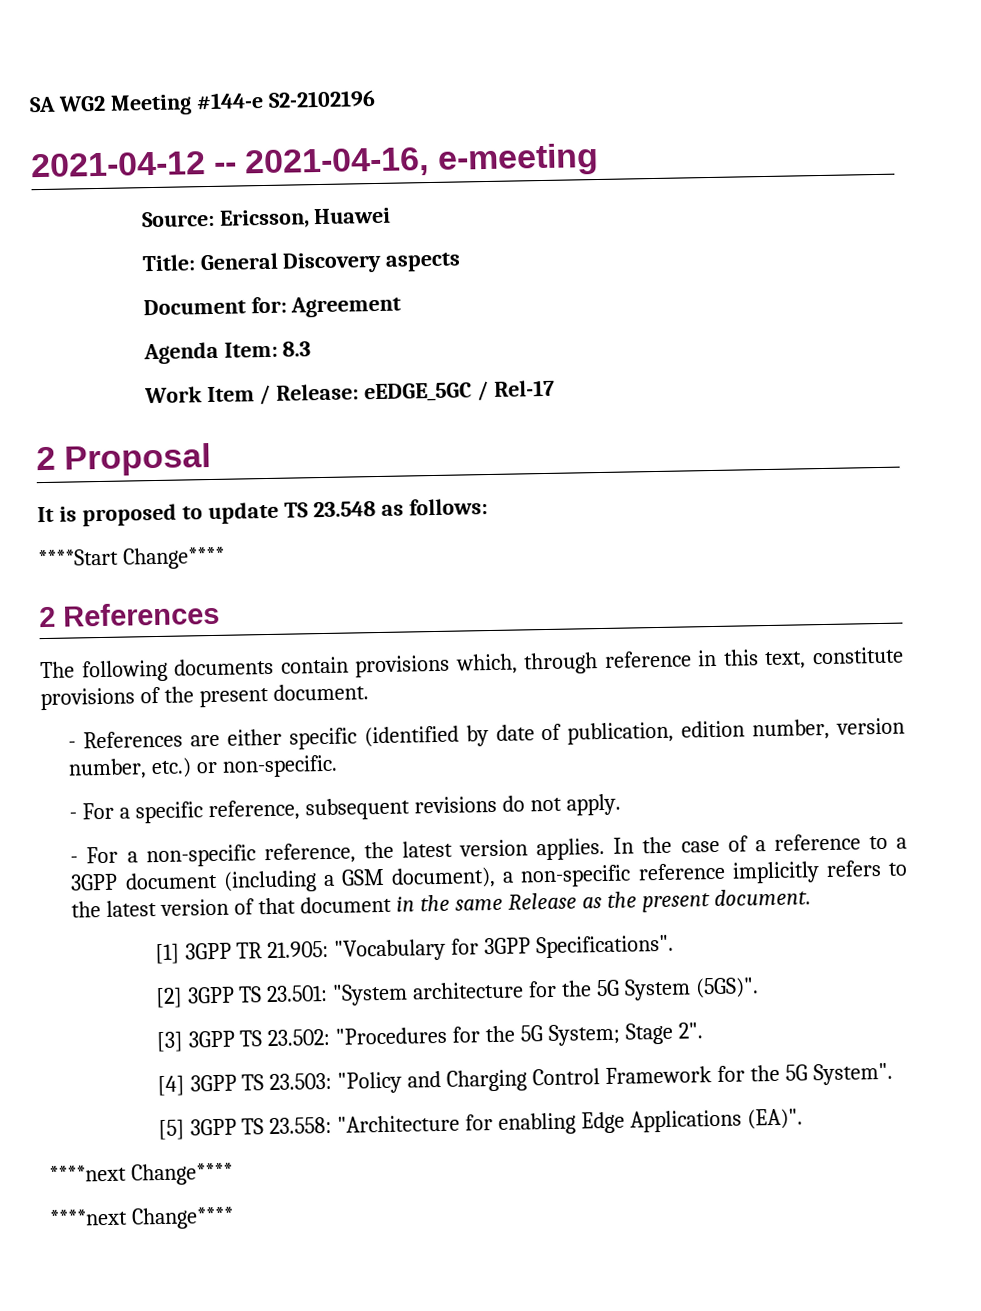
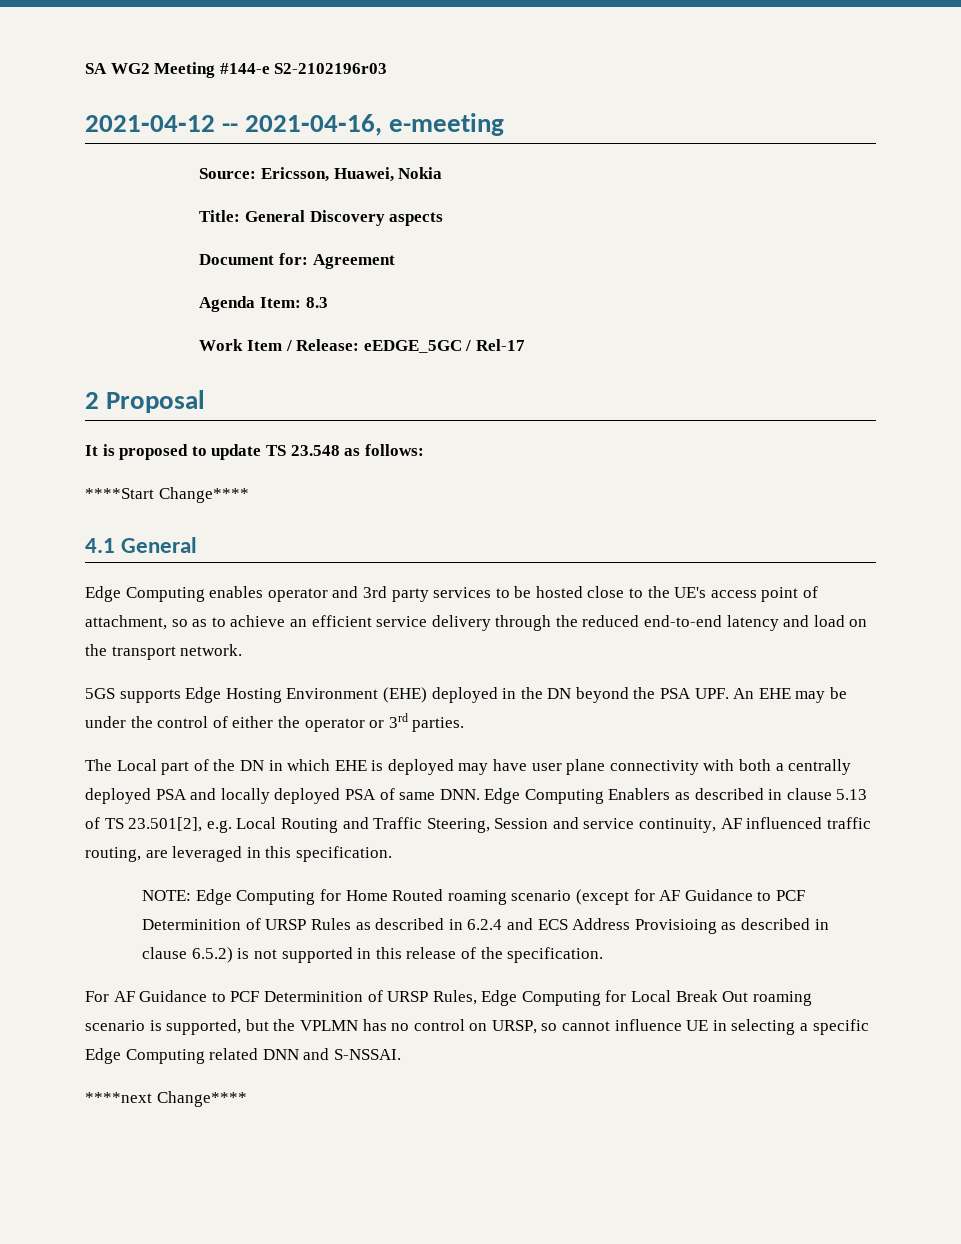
- SA WG2 Meeting #144-e S2-2102196
+ SA WG2 Meeting #144-e S2-2102196r03
- Source: Ericsson, Huawei
+ Source: Ericsson, Huawei, Nokia
- 2 References
- The following documents contain provisions which, through reference in this text, constitute provisions of the present document.
- - References are either specific (identified by date of publication, edition number, version number, etc.) or non-specific.
- - For a specific reference, subsequent revisions do not apply.
- - For a non-specific reference, the latest version applies. In the case of a reference to a 3GPP document (including a GSM document), a non-specific reference implicitly refers to the latest version of that document in the same Release as the present document.
- [1] 3GPP TR 21.905: "Vocabulary for 3GPP Specifications".
- [2] 3GPP TS 23.501: "System architecture for the 5G System (5GS)".
- [3] 3GPP TS 23.502: "Procedures for the 5G System; Stage 2".
- [4] 3GPP TS 23.503: "Policy and Charging Control Framework for the 5G System".
- [5] 3GPP TS 23.558: "Architecture for enabling Edge Applications (EA)".
- ****next Change****
+ 4.1 General
+ Edge Computing enables operator and 3rd party services to be hosted close to the UE's access point of attachment, so as to achieve an efficient service delivery through the reduced end-to-end latency and load on the transport network.
+ 5GS supports Edge Hosting Environment (EHE) deployed in the DN beyond the PSA UPF. An EHE may be under the control of either the operator or 3rd parties.
+ The Local part of the DN in which EHE is deployed may have user plane connectivity with both a centrally deployed PSA and locally deployed PSA of same DNN. Edge Computing Enablers as described in clause 5.13 of TS 23.501[2], e.g. Local Routing and Traffic Steering, Session and service continuity, AF influenced traffic routing, are leveraged in this specification.
+ NOTE: Edge Computing for Home Routed roaming scenario (except for AF Guidance to PCF Determinition of URSP Rules as described in 6.2.4 and ECS Address Provisioing as described in clause 6.5.2) is not supported in this release of the specification.
+ For AF Guidance to PCF Determinition of URSP Rules, Edge Computing for Local Break Out roaming scenario is supported, but the VPLMN has no control on URSP, so cannot influence UE in selecting a specific Edge Computing related DNN and S-NSSAI.

